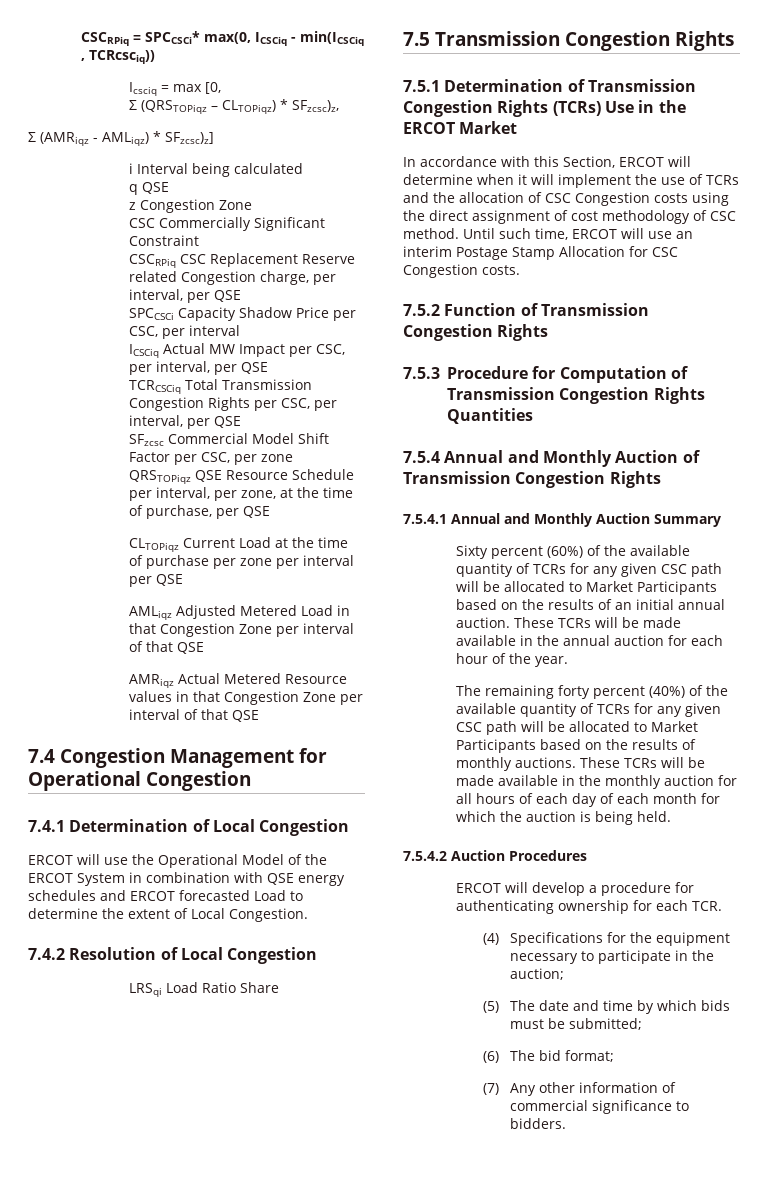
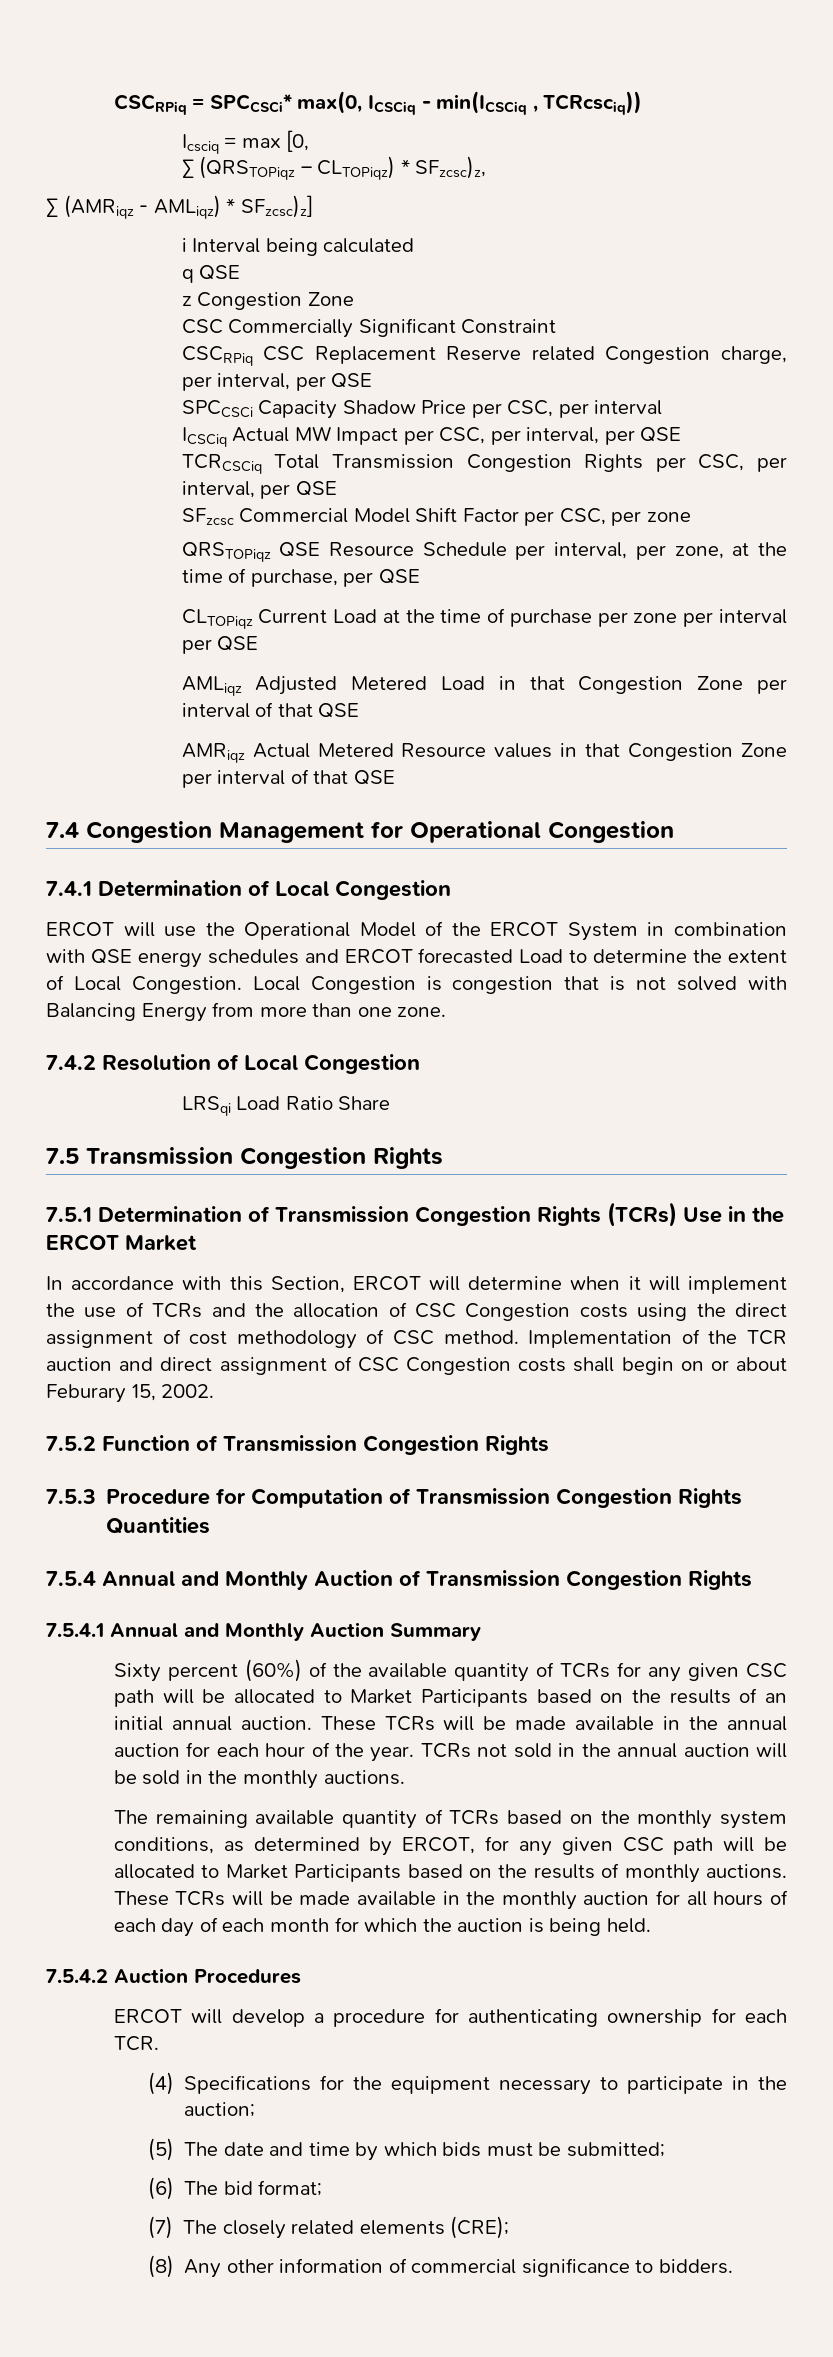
+ Local Congestion is congestion that is not solved with Balancing Energy from more than one zone.
- Until such time, ERCOT will use an interim Postage Stamp Allocation for CSC Congestion costs.
+ Implementation of the TCR auction and direct assignment of CSC Congestion costs shall begin on or about Feburary 15, 2002.
- These TCRs will be made available in the annual auction for each hour of the year.
- The remaining forty percent (40%) of the available quantity of TCRs for any given CSC path will be allocated to Market Participants based on the results of monthly auctions.
+ These TCRs will be made available in the annual auction for each hour of the year. TCRs not sold in the annual auction will be sold in the monthly auctions.
+ The remaining available quantity of TCRs based on the monthly system conditions, as determined by ERCOT, for any given CSC path will be allocated to Market Participants based on the results of monthly auctions.
- (7) Any other information of commercial significance to bidders.
+ (7) The closely related elements (CRE);
+ (8) Any other information of commercial significance to bidders.

